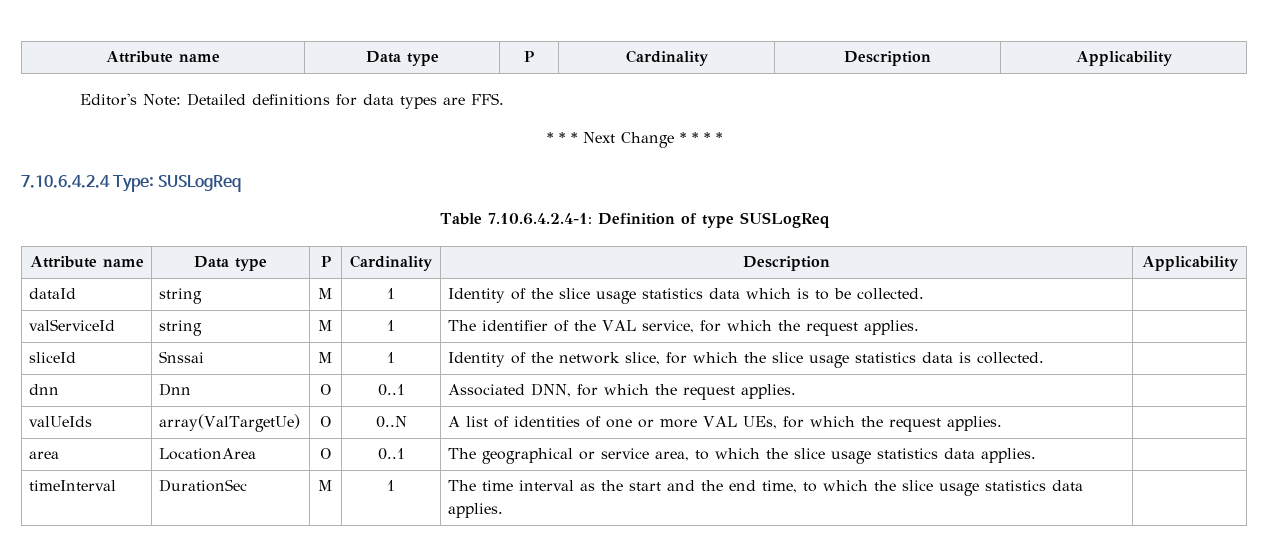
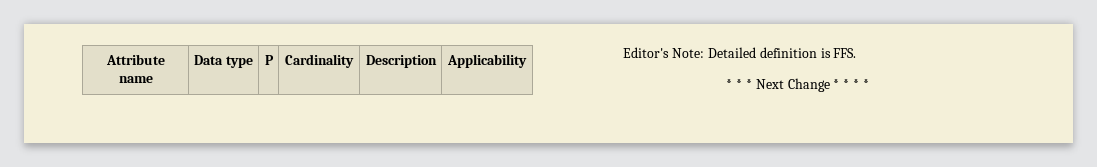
- Editor's Note: Detailed definitions for data types are FFS.
+ Editor's Note: Detailed definition is FFS.
- 7.10.6.4.2.4 Type: SUSLogReq
- Table 7.10.6.4.2.4-1: Definition of type SUSLogReq
- Attribute name | Data type | P | Cardinality | Description | Applicability
- dataId | string | M | 1 | Identity of the slice usage statistics data which is to be collected. |
- valServiceId | string | M | 1 | The identifier of the VAL service, for which the request applies. |
- sliceId | Snssai | M | 1 | Identity of the network slice, for which the slice usage statistics data is collected. |
- dnn | Dnn | O | 0..1 | Associated DNN, for which the request applies. |
- valUeIds | array(ValTargetUe) | O | 0..N | A list of identities of one or more VAL UEs, for which the request applies. |
- area | LocationArea | O | 0..1 | The geographical or service area, to which the slice usage statistics data applies. |
- timeInterval | DurationSec | M | 1 | The time interval as the start and the end time, to which the slice usage statistics data applies. |

